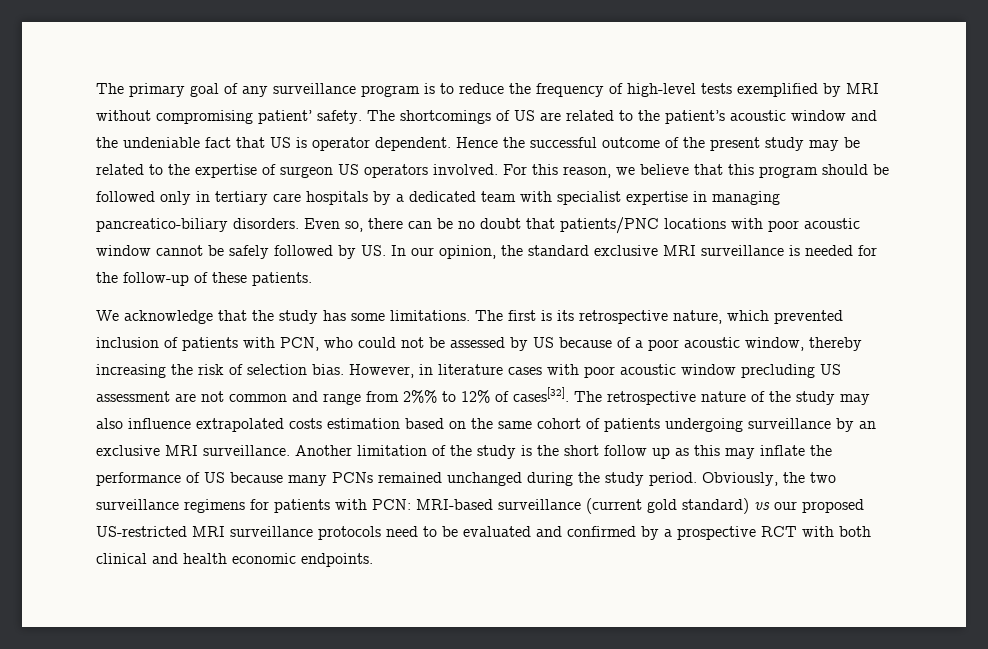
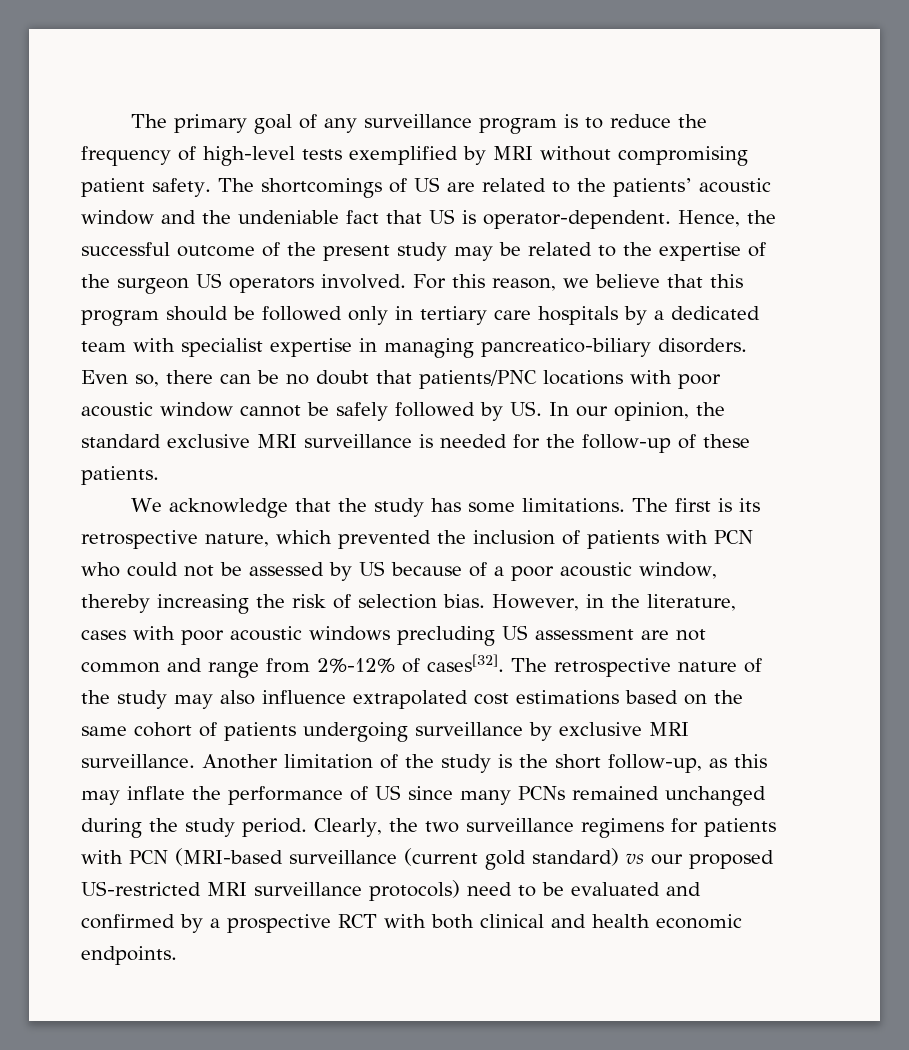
- The primary goal of any surveillance program is to reduce the frequency of high-level tests exemplified by MRI without compromising patient’ safety.
+ The primary goal of any surveillance program is to reduce the frequency of high-level tests exemplified by MRI without compromising patient safety.
- The shortcomings of US are related to the patient’s acoustic window and the undeniable fact that US is operator dependent. Hence the successful outcome of the present study may be related to the expertise of surgeon US operators involved.
+ The shortcomings of US are related to the patients’ acoustic window and the undeniable fact that US is operator-dependent. Hence, the successful outcome of the present study may be related to the expertise of the surgeon US operators involved.
- The first is its retrospective nature, which prevented inclusion of patients with PCN, who could not be assessed by US because of a poor acoustic window, thereby increasing the risk of selection bias.
+ The first is its retrospective nature, which prevented the inclusion of patients with PCN who could not be assessed by US because of a poor acoustic window, thereby increasing the risk of selection bias.
- However, in literature cases with poor acoustic window precluding US assessment are not common and range from 2%% to 12% of cases[32].
+ However, in the literature, cases with poor acoustic windows precluding US assessment are not common and range from 2%-12% of cases[32].
- The retrospective nature of the study may also influence extrapolated costs estimation based on the same cohort of patients undergoing surveillance by an exclusive MRI surveillance.
+ The retrospective nature of the study may also influence extrapolated cost estimations based on the same cohort of patients undergoing surveillance by exclusive MRI surveillance.
- Another limitation of the study is the short follow up as this may inflate the performance of US because many PCNs remained unchanged during the study period.
+ Another limitation of the study is the short follow-up, as this may inflate the performance of US since many PCNs remained unchanged during the study period.
- Obviously, the two surveillance regimens for patients with PCN: MRI-based surveillance (current gold standard) vs our proposed US-restricted MRI surveillance protocols need to be evaluated and confirmed by a prospective RCT with both clinical and health economic endpoints.
+ Clearly, the two surveillance regimens for patients with PCN (MRI-based surveillance (current gold standard) vs our proposed US-restricted MRI surveillance protocols) need to be evaluated and confirmed by a prospective RCT with both clinical and health economic endpoints.

